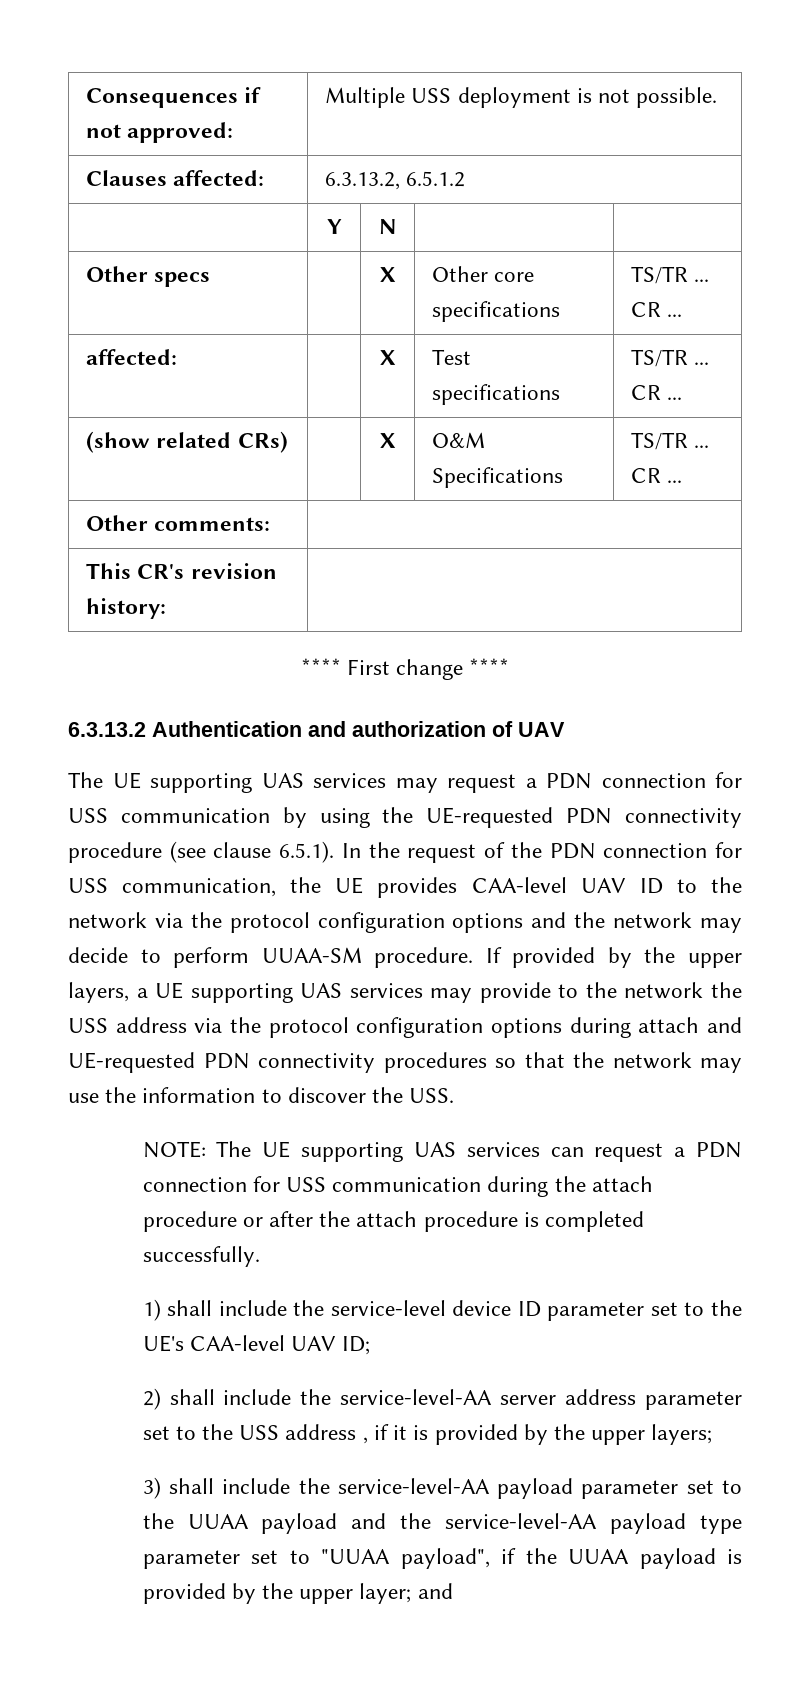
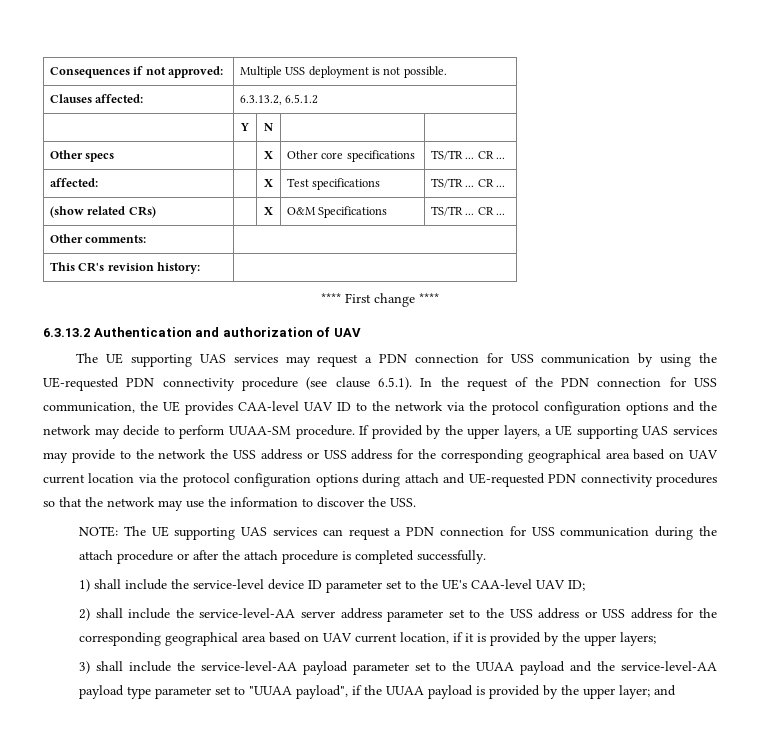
- If provided by the upper layers, a UE supporting UAS services may provide to the network the USS address via the protocol configuration options during attach and UE-requested PDN connectivity procedures so that the network may use the information to discover the USS.
+ If provided by the upper layers, a UE supporting UAS services may provide to the network the USS address or USS address for the corresponding geographical area based on UAV current location via the protocol configuration options during attach and UE-requested PDN connectivity procedures so that the network may use the information to discover the USS.
- 2) shall include the service-level-AA server address parameter set to the USS address , if it is provided by the upper layers;
+ 2) shall include the service-level-AA server address parameter set to the USS address or USS address for the corresponding geographical area based on UAV current location, if it is provided by the upper layers;

